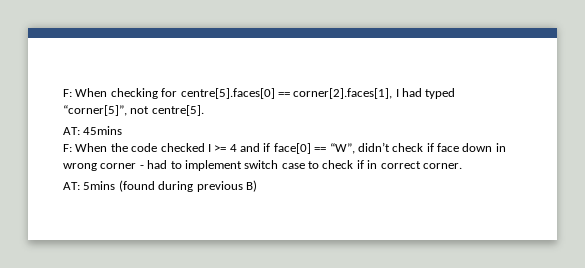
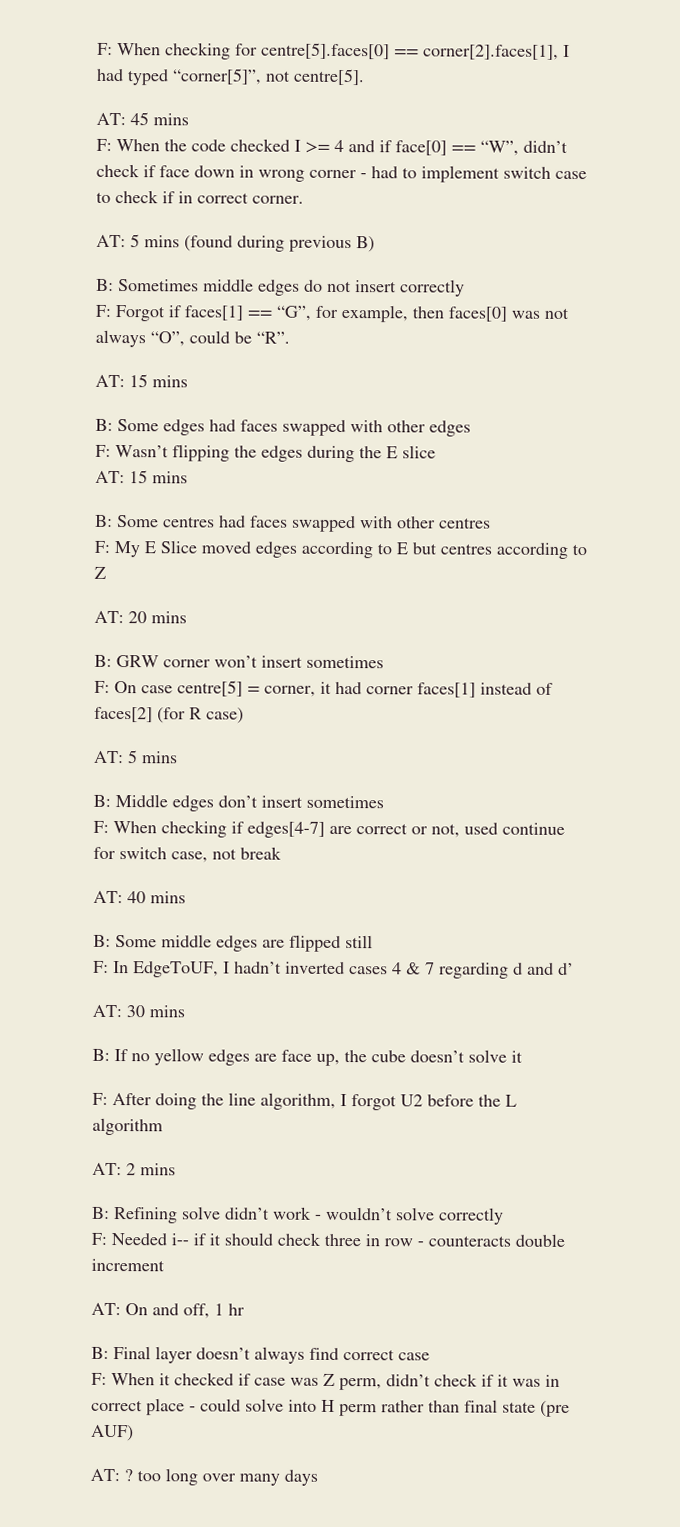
- AT: 45mins
+ AT: 45 mins
- AT: 5mins (found during previous B)
+ AT: 5 mins (found during previous B)
+ B: Sometimes middle edges do not insert correctly
+ F: Forgot if faces[1] == “G”, for example, then faces[0] was not always “O”, could be “R”.
+ AT: 15 mins
+ B: Some edges had faces swapped with other edges
+ F: Wasn’t flipping the edges during the E slice
+ AT: 15 mins
+ B: Some centres had faces swapped with other centres
+ F: My E Slice moved edges according to E but centres according to Z
+ AT: 20 mins
+ B: GRW corner won’t insert sometimes
+ F: On case centre[5] = corner, it had corner faces[1] instead of faces[2] (for R case)
+ AT: 5 mins
+ B: Middle edges don’t insert sometimes
+ F: When checking if edges[4-7] are correct or not, used continue for switch case, not break
+ AT: 40 mins
+ B: Some middle edges are flipped still
+ F: In EdgeToUF, I hadn’t inverted cases 4 & 7 regarding d and d’
+ AT: 30 mins
+ B: If no yellow edges are face up, the cube doesn’t solve it
+ F: After doing the line algorithm, I forgot U2 before the L algorithm
+ AT: 2 mins
+ B: Refining solve didn’t work - wouldn’t solve correctly
+ F: Needed i-- if it should check three in row - counteracts double increment
+ AT: On and off, 1 hr
+ B: Final layer doesn’t always find correct case
+ F: When it checked if case was Z perm, didn’t check if it was in correct place - could solve into H perm rather than final state (pre AUF)
+ AT: ? too long over many days

